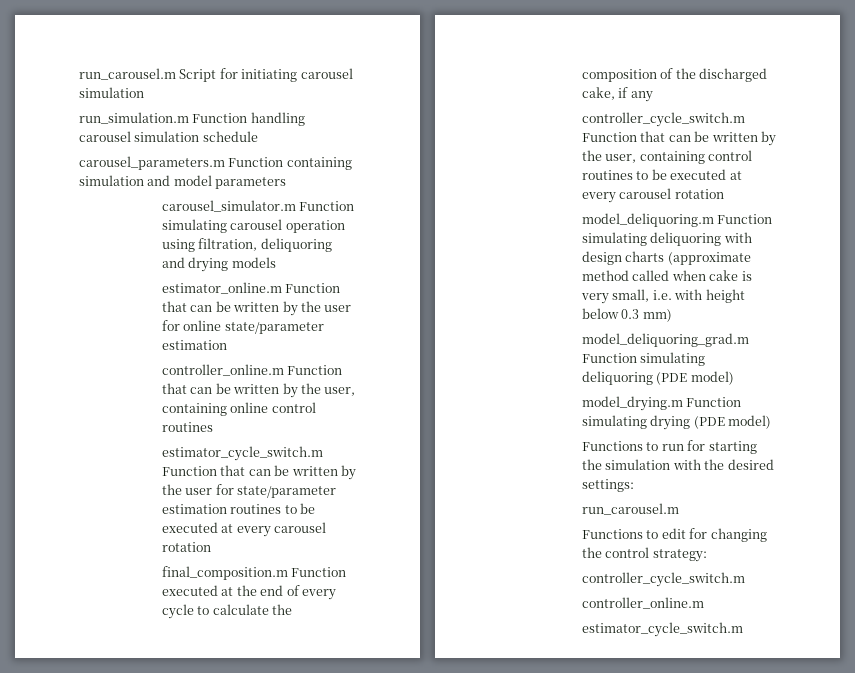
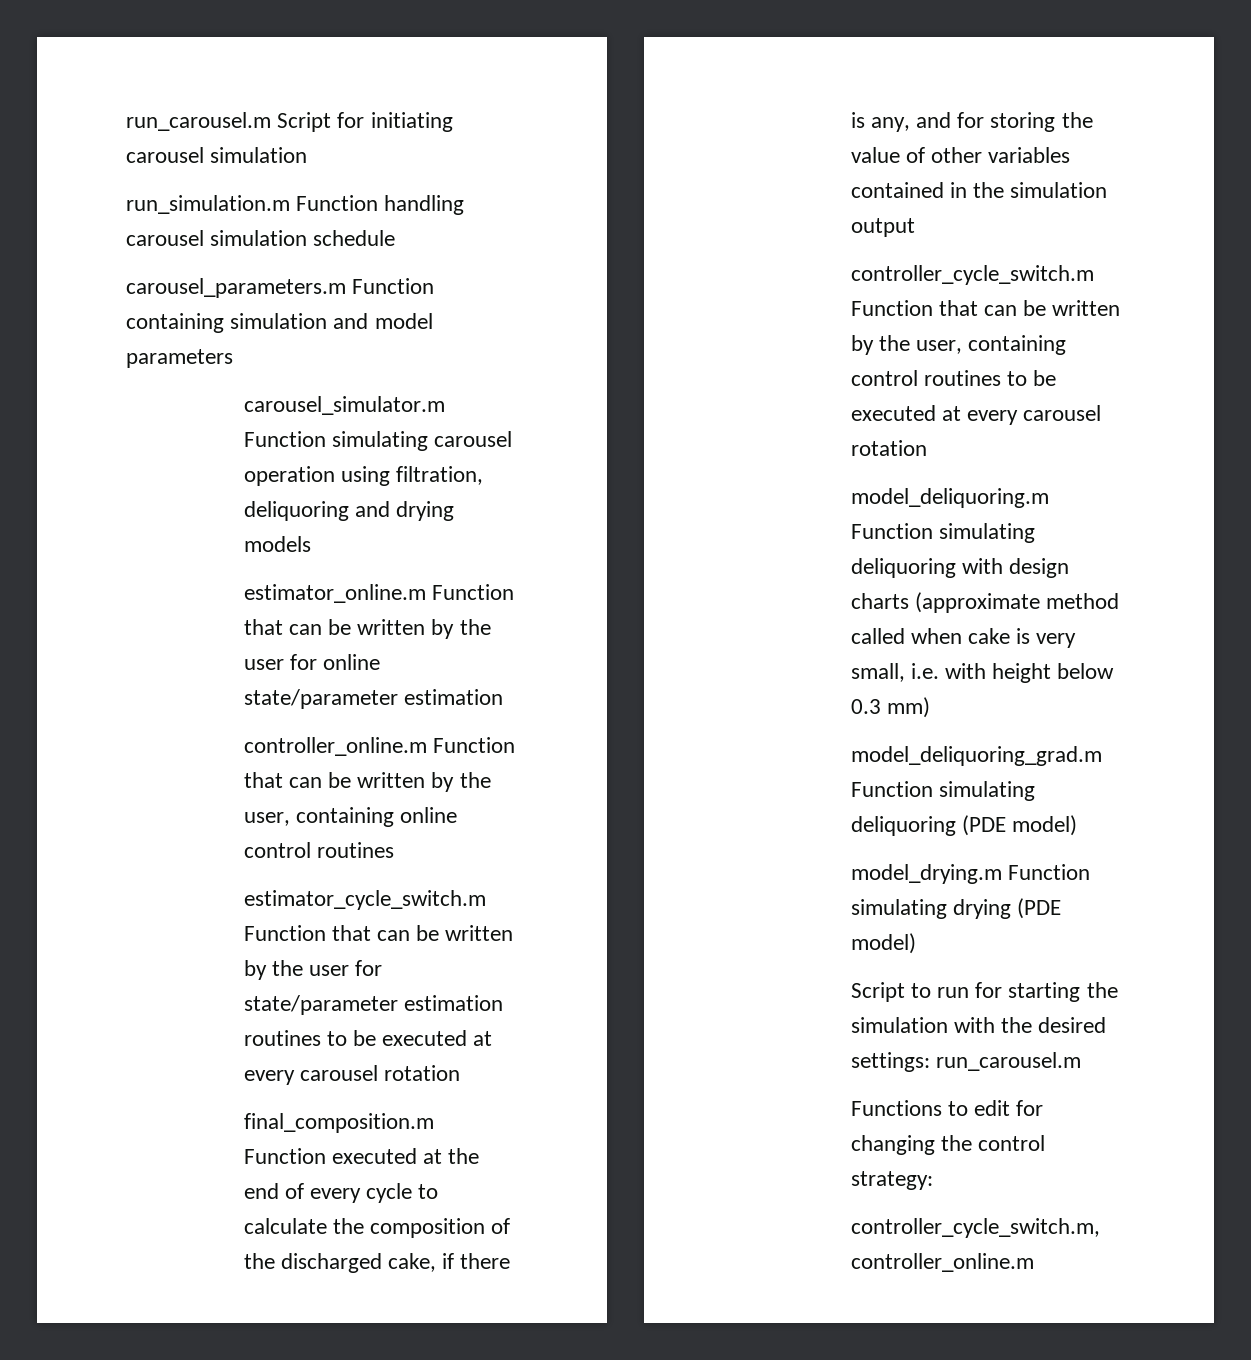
- final_composition.m Function executed at the end of every cycle to calculate the composition of the discharged cake, if any
+ final_composition.m Function executed at the end of every cycle to calculate the composition of the discharged cake, if there is any, and for storing the value of other variables contained in the simulation output
- Functions to run for starting the simulation with the desired settings:
- run_carousel.m
+ Script to run for starting the simulation with the desired settings: run_carousel.m
  Functions to edit for changing the control strategy:
- controller_cycle_switch.m
- controller_online.m
- estimator_cycle_switch.m
+ controller_cycle_switch.m, controller_online.m

